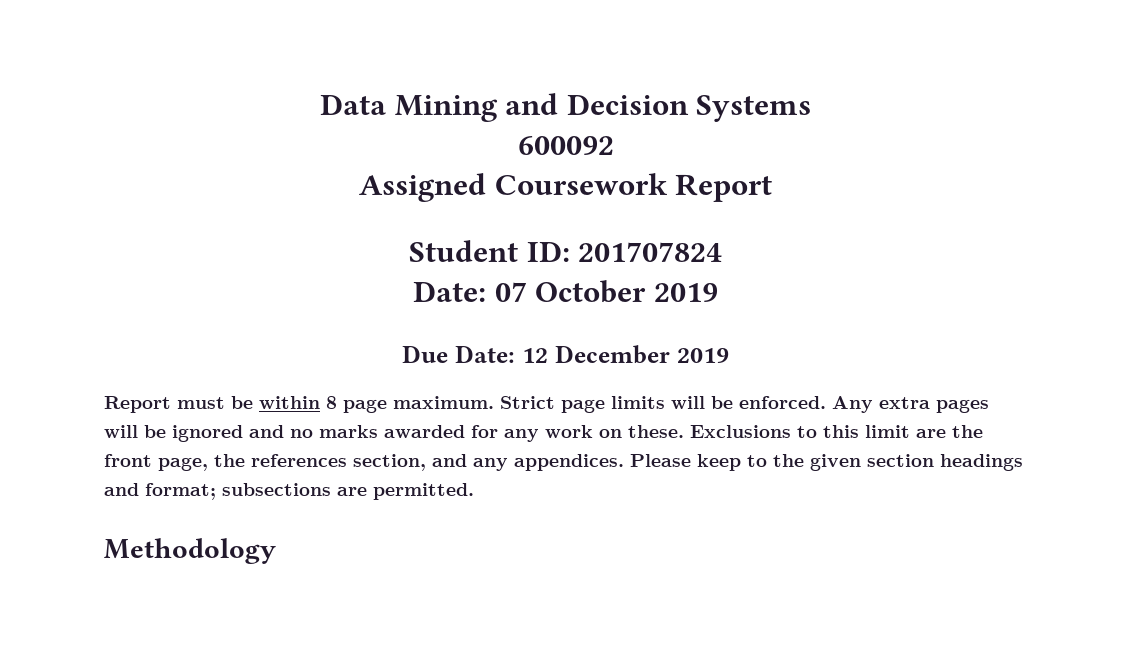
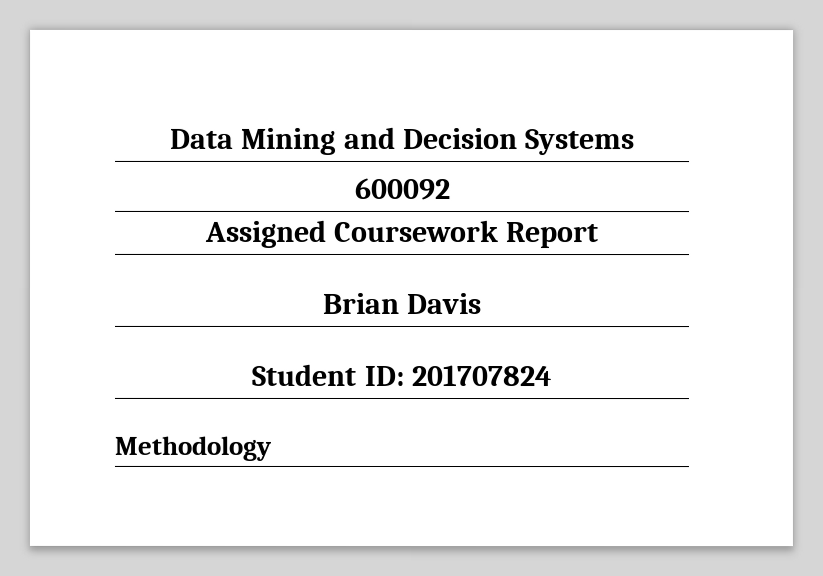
+ Brian Davis
- Date: 07 October 2019
- Due Date: 12 December 2019
- Report must be within 8 page maximum. Strict page limits will be enforced. Any extra pages will be ignored and no marks awarded for any work on these. Exclusions to this limit are the front page, the references section, and any appendices. Please keep to the given section headings and format; subsections are permitted.

